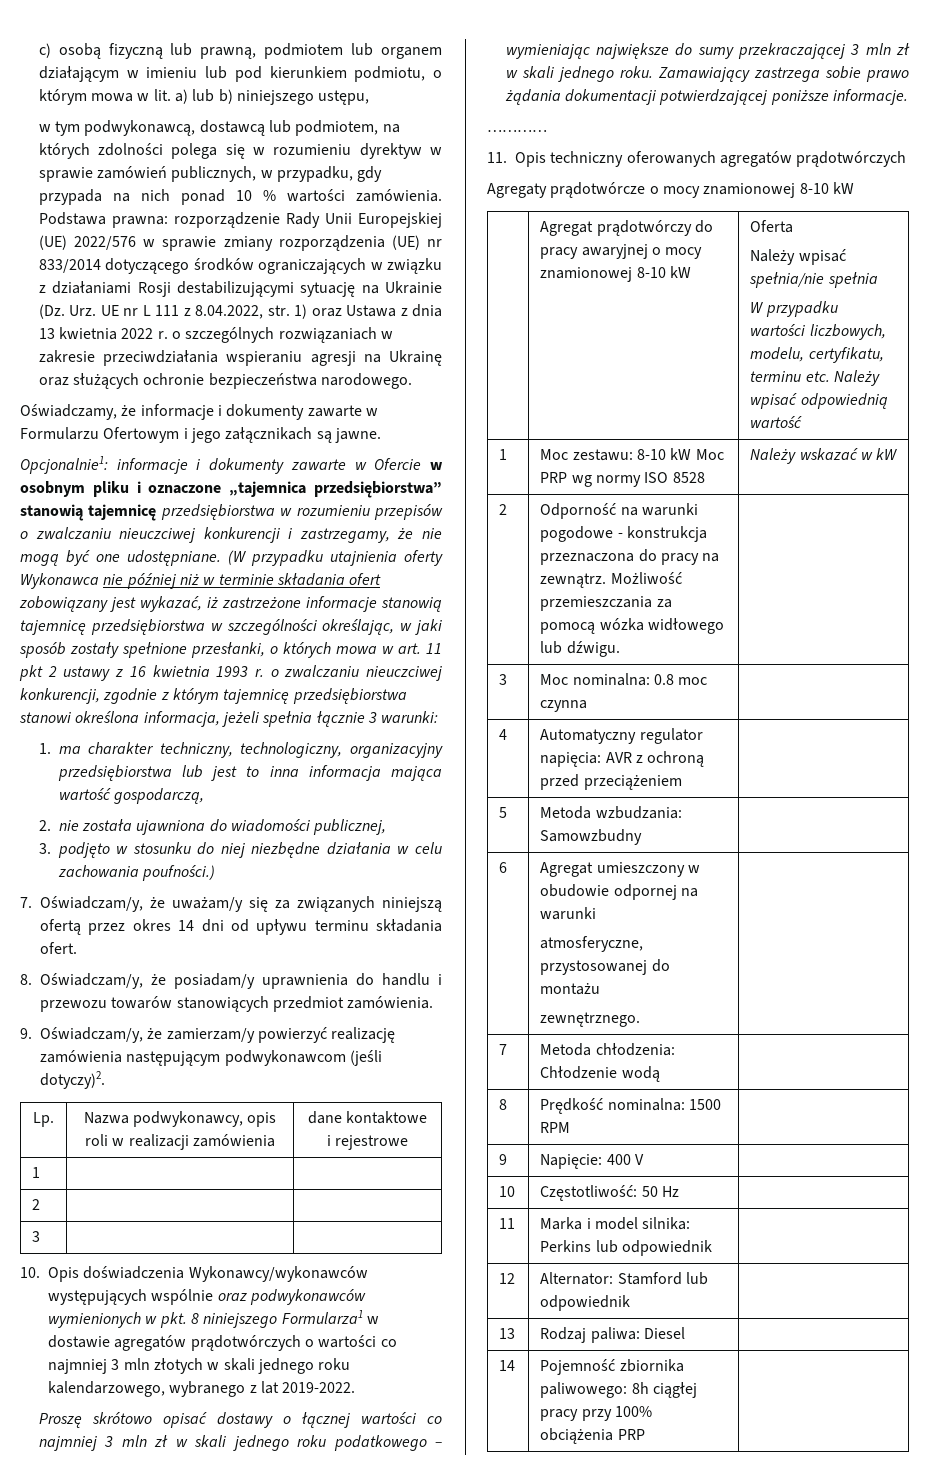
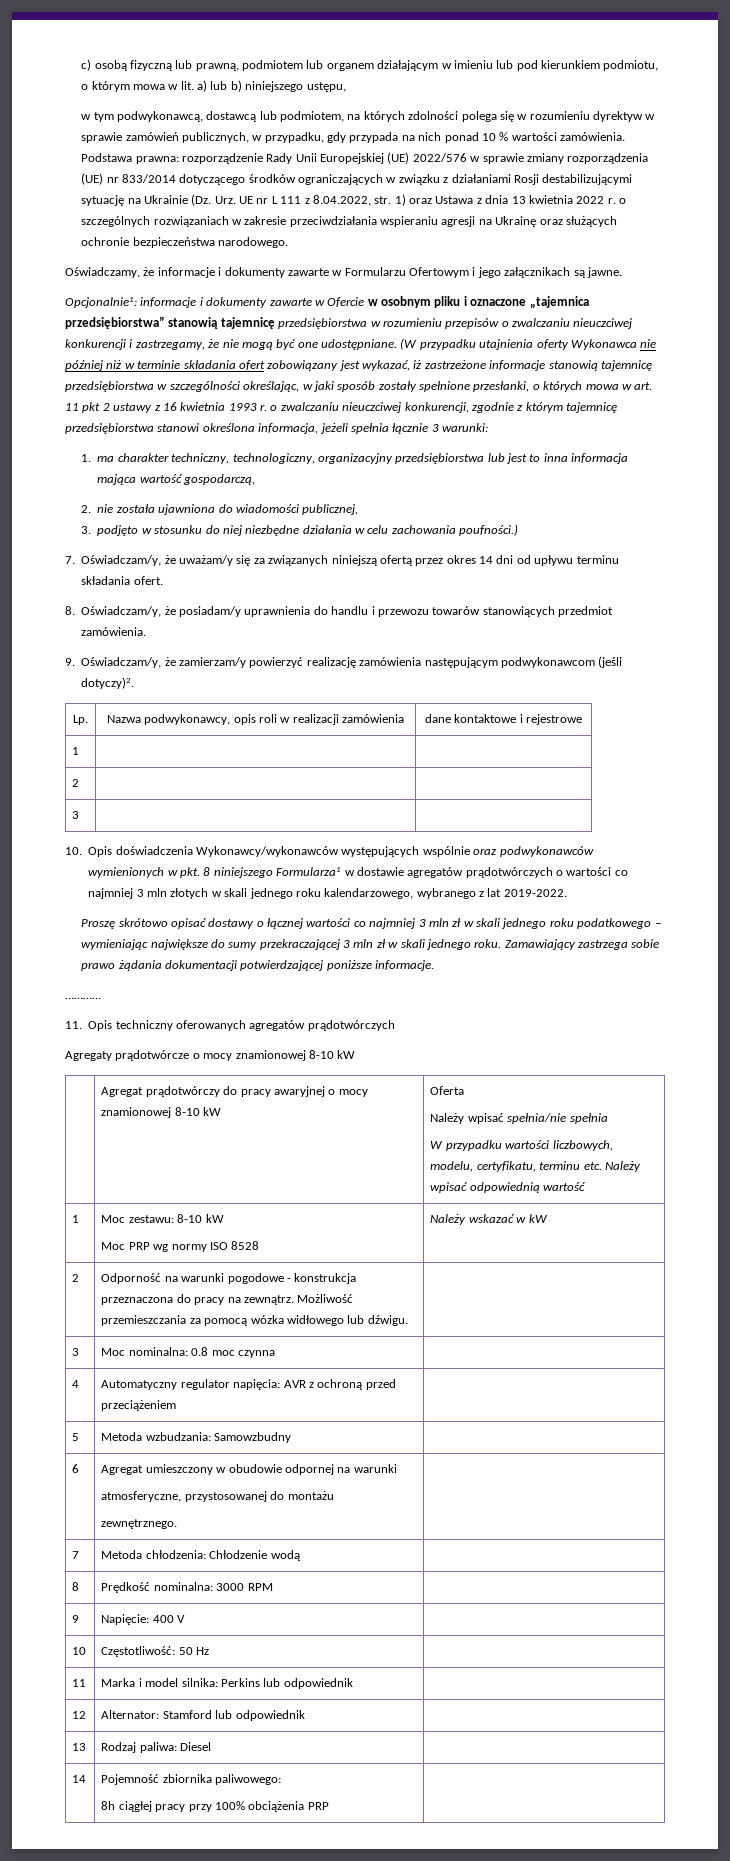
- 1 | Moc zestawu: 8-10 kW Moc PRP wg normy ISO 8528 | Należy wskazać w kW
+ 1 | Moc zestawu: 8-10 kW
+ Moc PRP wg normy ISO 8528 | Należy wskazać w kW
- 8 | Prędkość nominalna: 1500 RPM |
+ 8 | Prędkość nominalna: 3000 RPM |
- 14 | Pojemność zbiornika paliwowego: 8h ciągłej pracy przy 100% obciążenia PRP |
+ 14 | Pojemność zbiornika paliwowego:
+ 8h ciągłej pracy przy 100% obciążenia PRP |

